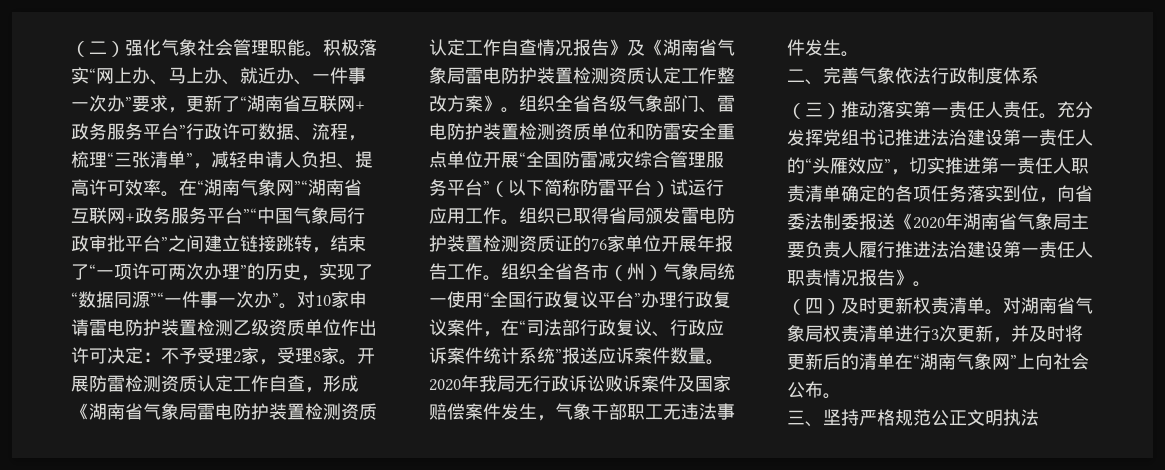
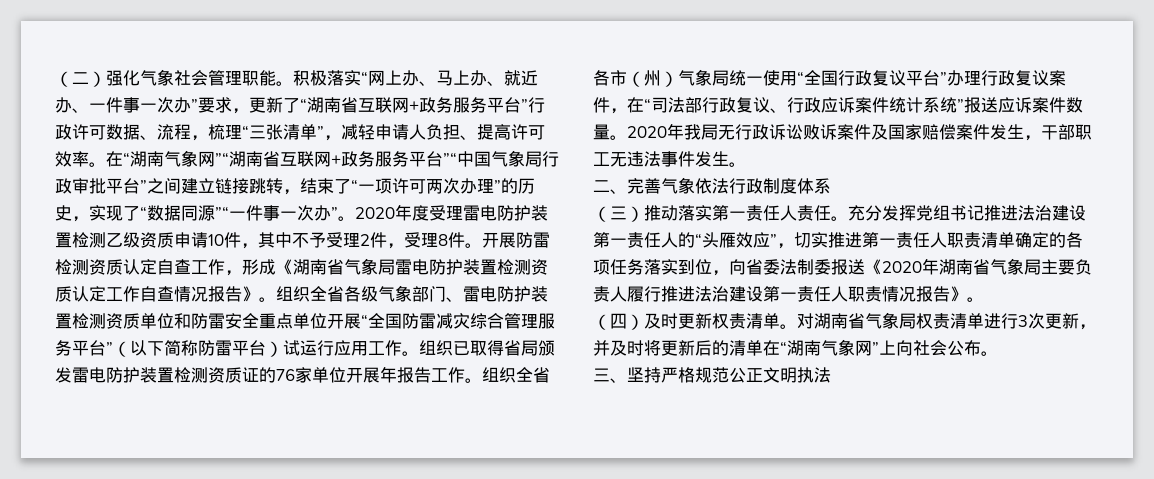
- 对10家申请雷电防护装置检测乙级资质单位作出许可决定：不予受理2家，受理8家。
+ 2020年度受理雷电防护装置检测乙级资质申请10件，其中不予受理2件，受理8件。
- 开展防雷检测资质认定工作自查，形成《湖南省气象局雷电防护装置检测资质认定工作自查情况报告》及《湖南省气象局雷电防护装置检测资质认定工作整改方案》。
+ 开展防雷检测资质认定自查工作，形成《湖南省气象局雷电防护装置检测资质认定工作自查情况报告》。
- 2020年我局无行政诉讼败诉案件及国家赔偿案件发生，气象干部职工无违法事件发生。
+ 2020年我局无行政诉讼败诉案件及国家赔偿案件发生，干部职工无违法事件发生。

